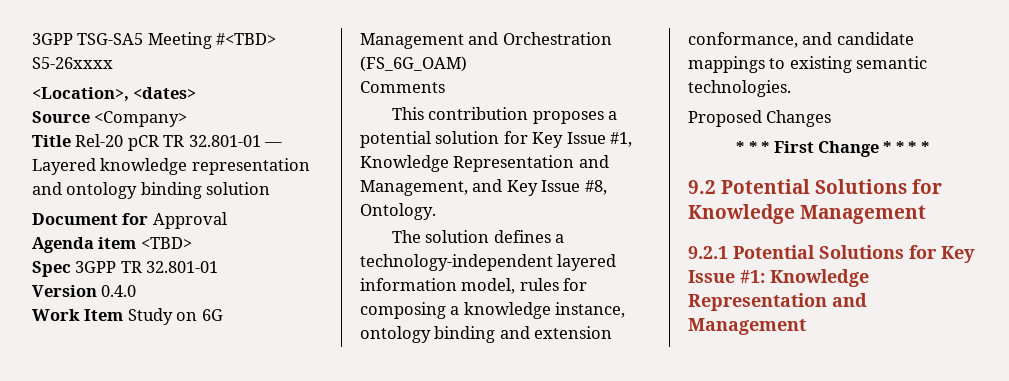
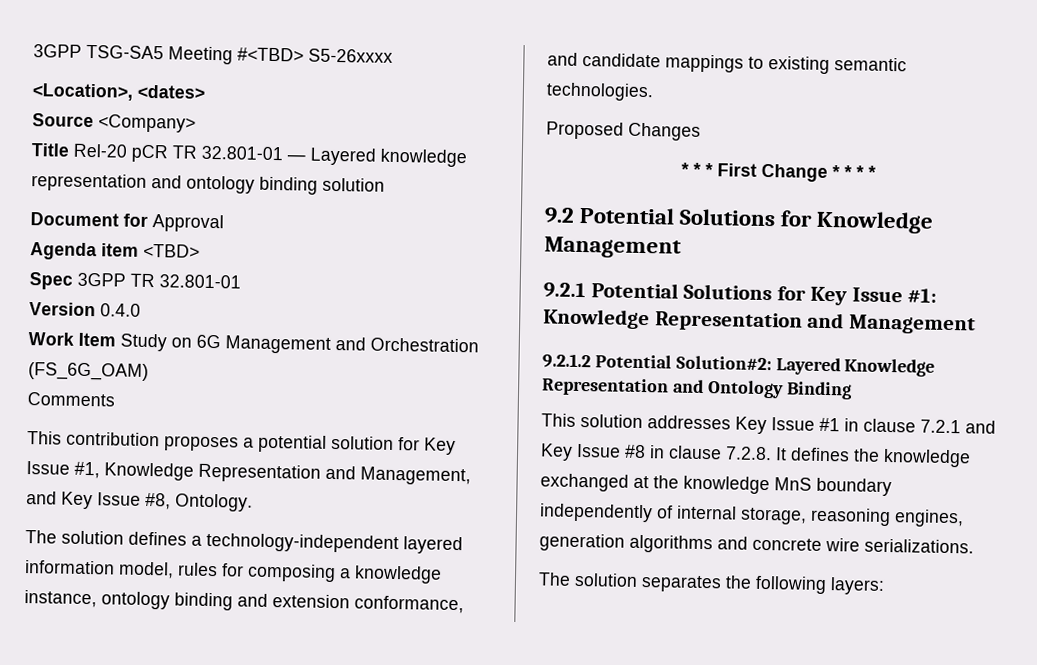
+ 9.2.1.2 Potential Solution#2: Layered Knowledge Representation and Ontology Binding
+ This solution addresses Key Issue #1 in clause 7.2.1 and Key Issue #8 in clause 7.2.8. It defines the knowledge exchanged at the knowledge MnS boundary independently of internal storage, reasoning engines, generation algorithms and concrete wire serializations.
+ The solution separates the following layers:

